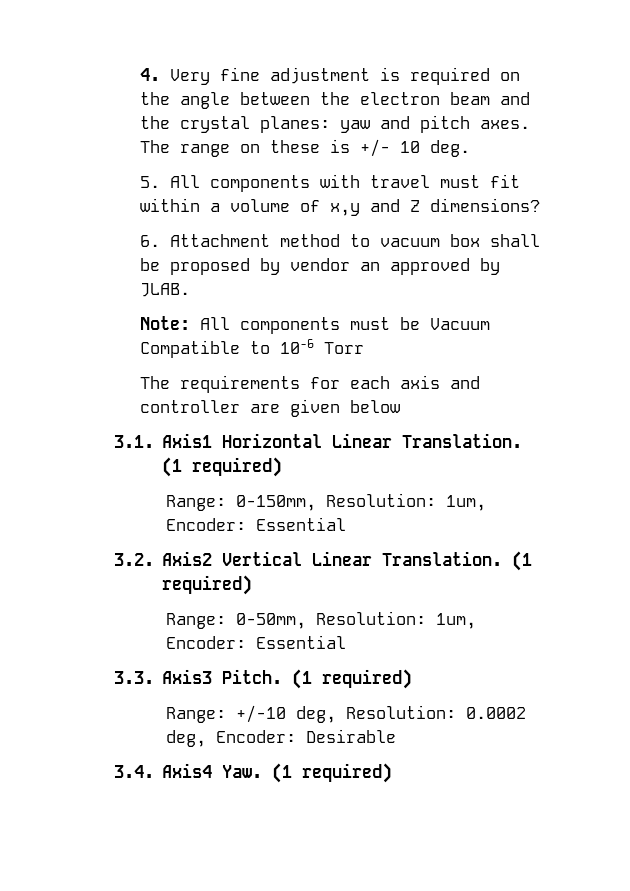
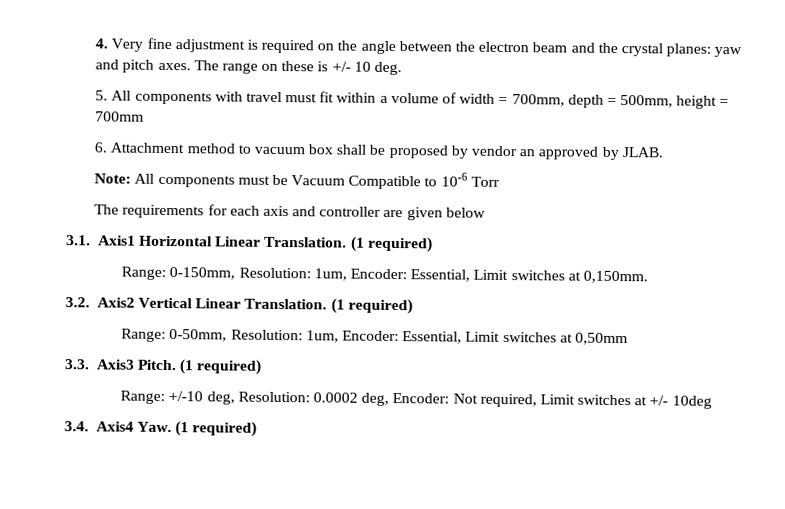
- 5. All components with travel must fit within a volume of x,y and Z dimensions?
+ 5. All components with travel must fit within a volume of width = 700mm, depth = 500mm, height = 700mm
- Range: 0-150mm, Resolution: 1um, Encoder: Essential
+ Range: 0-150mm, Resolution: 1um, Encoder: Essential, Limit switches at 0,150mm.
- Range: 0-50mm, Resolution: 1um, Encoder: Essential
+ Range: 0-50mm, Resolution: 1um, Encoder: Essential, Limit switches at 0,50mm
- Range: +/-10 deg, Resolution: 0.0002 deg, Encoder: Desirable
+ Range: +/-10 deg, Resolution: 0.0002 deg, Encoder: Not required, Limit switches at +/- 10deg

